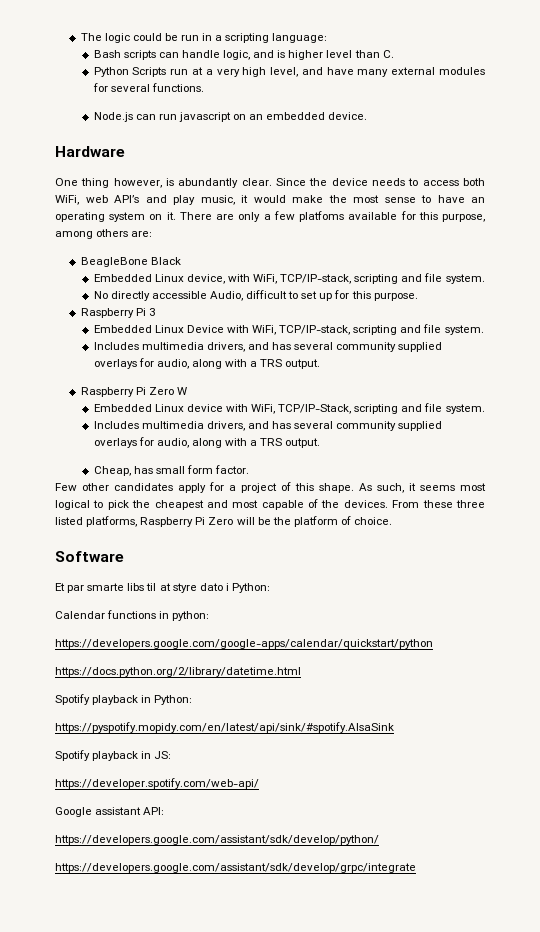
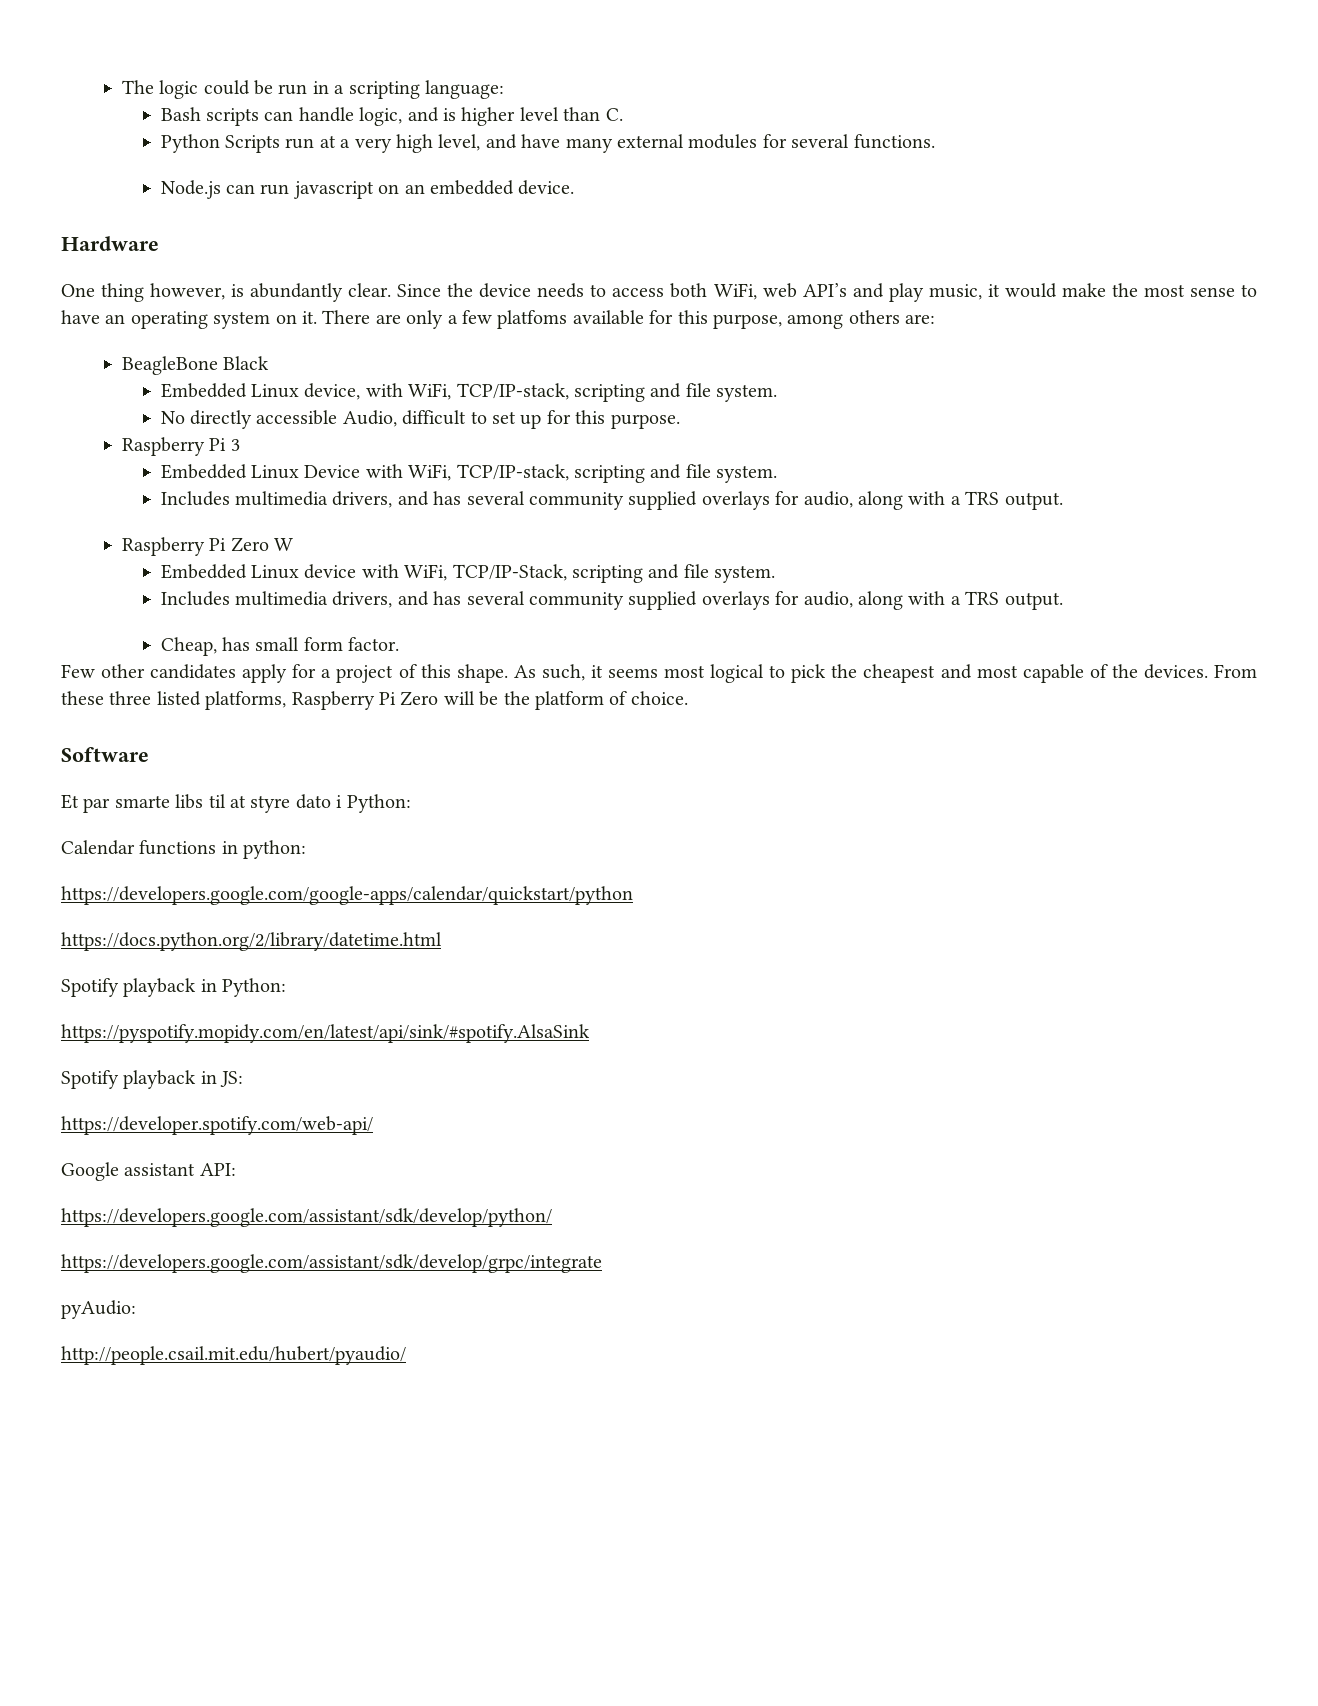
+ pyAudio:
+ http://people.csail.mit.edu/hubert/pyaudio/

